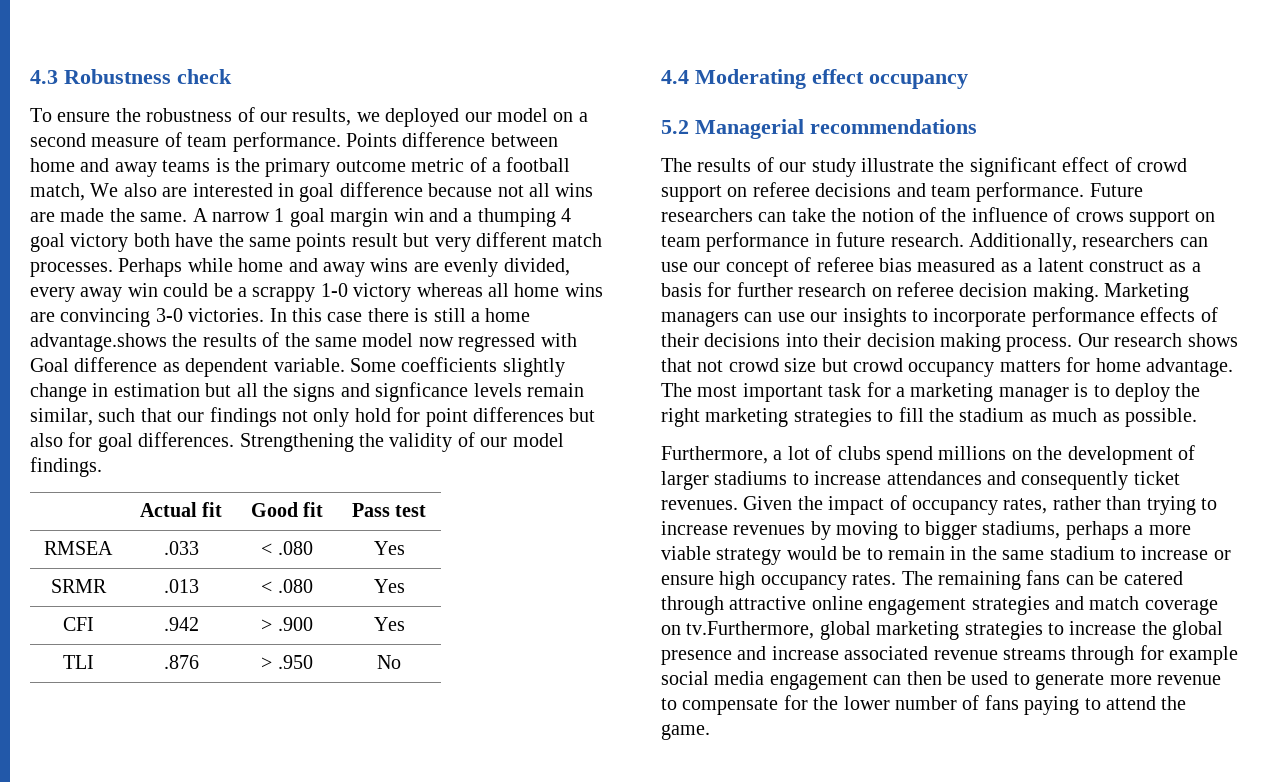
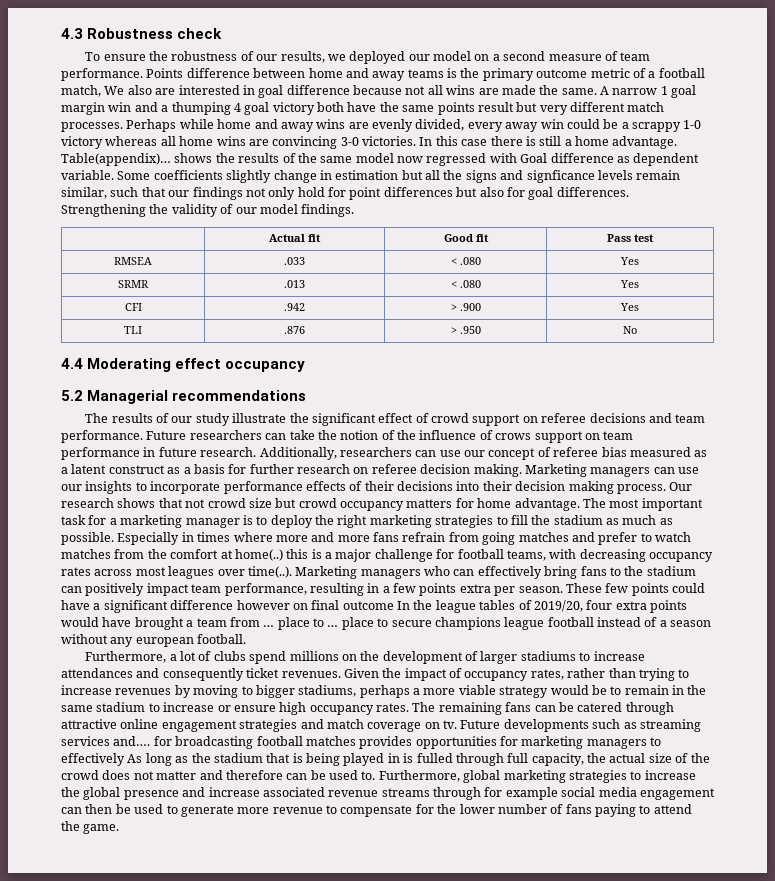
- In this case there is still a home advantage.shows the results of the same model now regressed with Goal difference as dependent variable.
+ In this case there is still a home advantage. Table(appendix)… shows the results of the same model now regressed with Goal difference as dependent variable.
+ Especially in times where more and more fans refrain from going matches and prefer to watch matches from the comfort at home(..) this is a major challenge for football teams, with decreasing occupancy rates across most leagues over time(..). Marketing managers who can effectively bring fans to the stadium can positively impact team performance, resulting in a few points extra per season. These few points could have a significant difference however on final outcome In the league tables of 2019/20, four extra points would have brought a team from … place to … place to secure champions league football instead of a season without any european football.
- The remaining fans can be catered through attractive online engagement strategies and match coverage on tv.Furthermore, global marketing strategies to increase the global presence and increase associated revenue streams through for example social media engagement can then be used to generate more revenue to compensate for the lower number of fans paying to attend the game.
+ The remaining fans can be catered through attractive online engagement strategies and match coverage on tv. Future developments such as streaming services and…. for broadcasting football matches provides opportunities for marketing managers to effectively As long as the stadium that is being played in is fulled through full capacity, the actual size of the crowd does not matter and therefore can be used to. Furthermore, global marketing strategies to increase the global presence and increase associated revenue streams through for example social media engagement can then be used to generate more revenue to compensate for the lower number of fans paying to attend the game.

